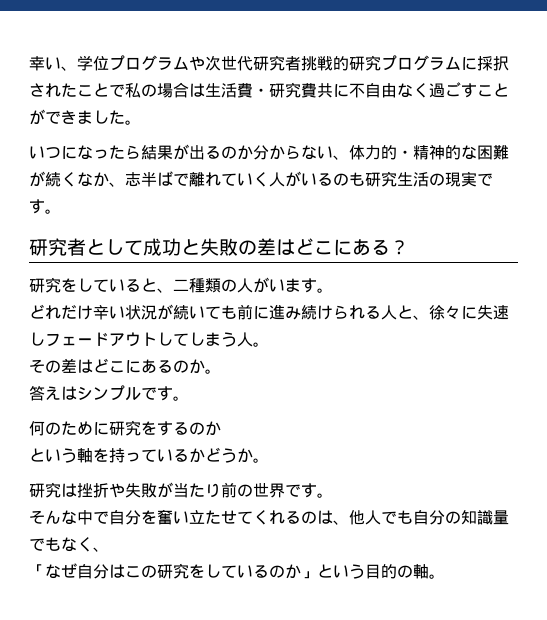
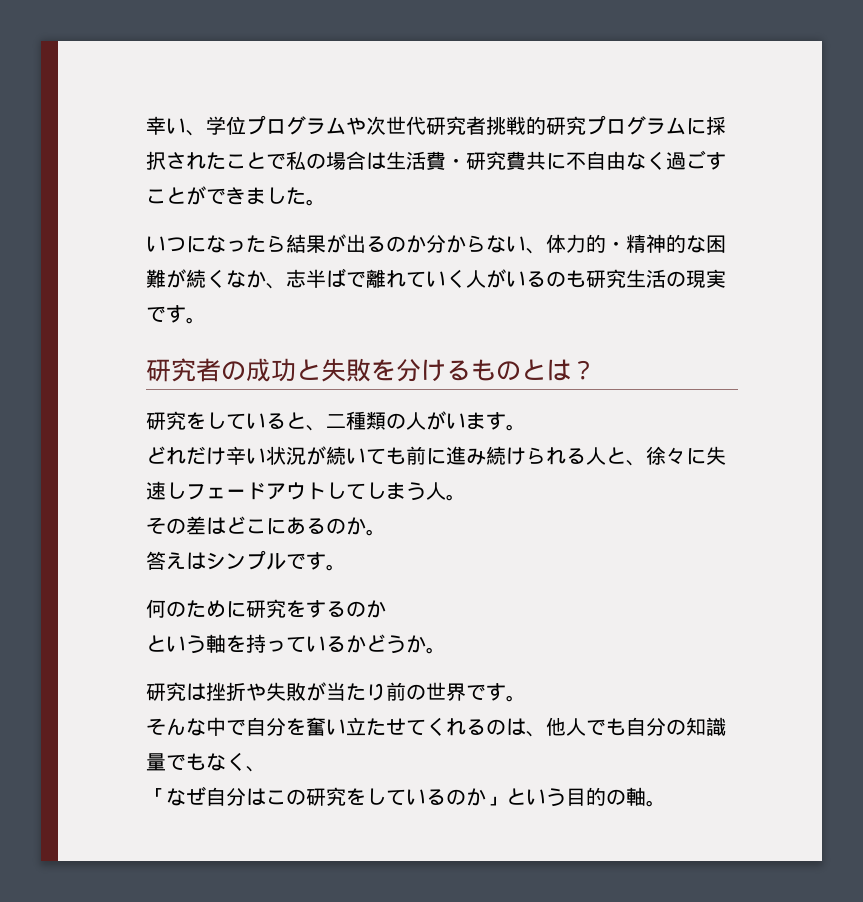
- 研究者として成功と失敗の差はどこにある？
+ 研究者の成功と失敗を分けるものとは？

